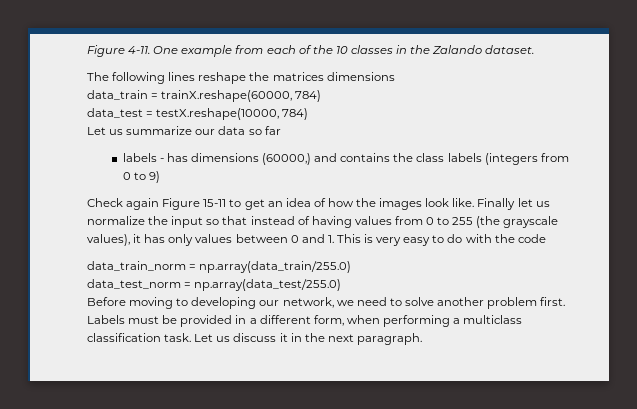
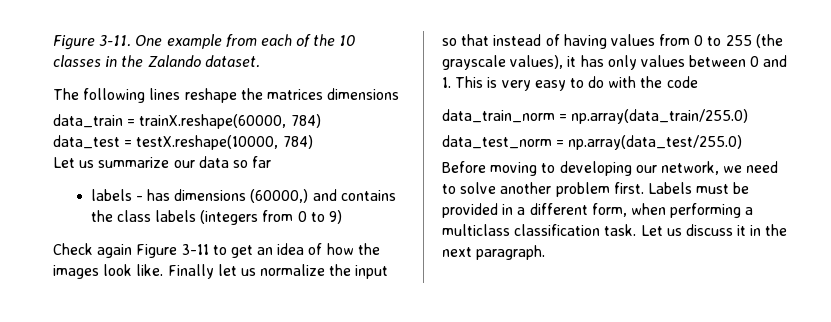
- Figure 4-11.
+ Figure 3-11.
- Check again Figure 15-11 to get an idea of how the images look like.
+ Check again Figure 3-11 to get an idea of how the images look like.

